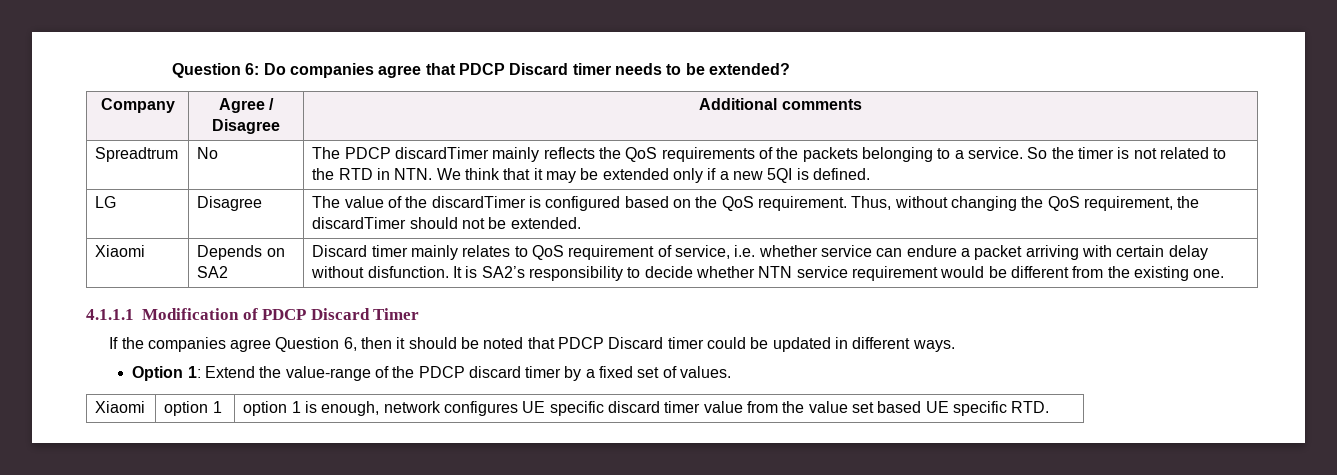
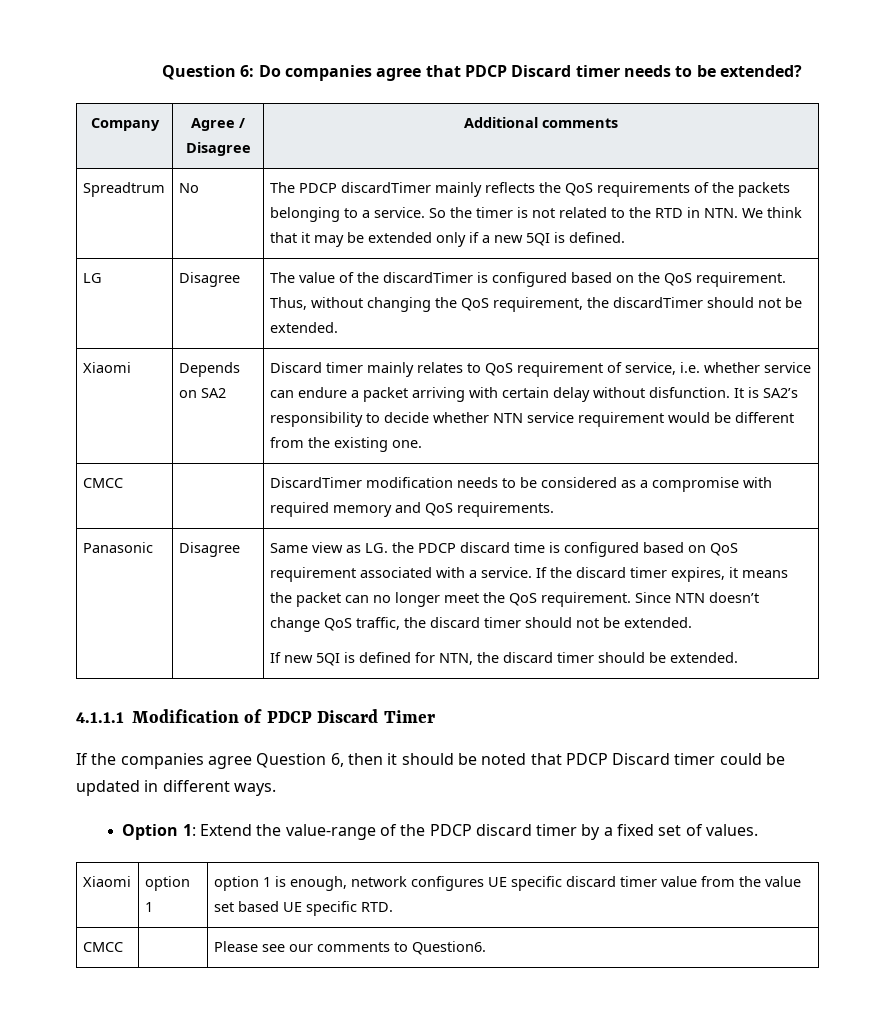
+ CMCC | | DiscardTimer modification needs to be considered as a compromise with required memory and QoS requirements.
+ Panasonic | Disagree | Same view as LG. the PDCP discard time is configured based on QoS requirement associated with a service. If the discard timer expires, it means the packet can no longer meet the QoS requirement. Since NTN doesn’t change QoS traffic, the discard timer should not be extended.
+ If new 5QI is defined for NTN, the discard timer should be extended.
+ CMCC | | Please see our comments to Question6.

